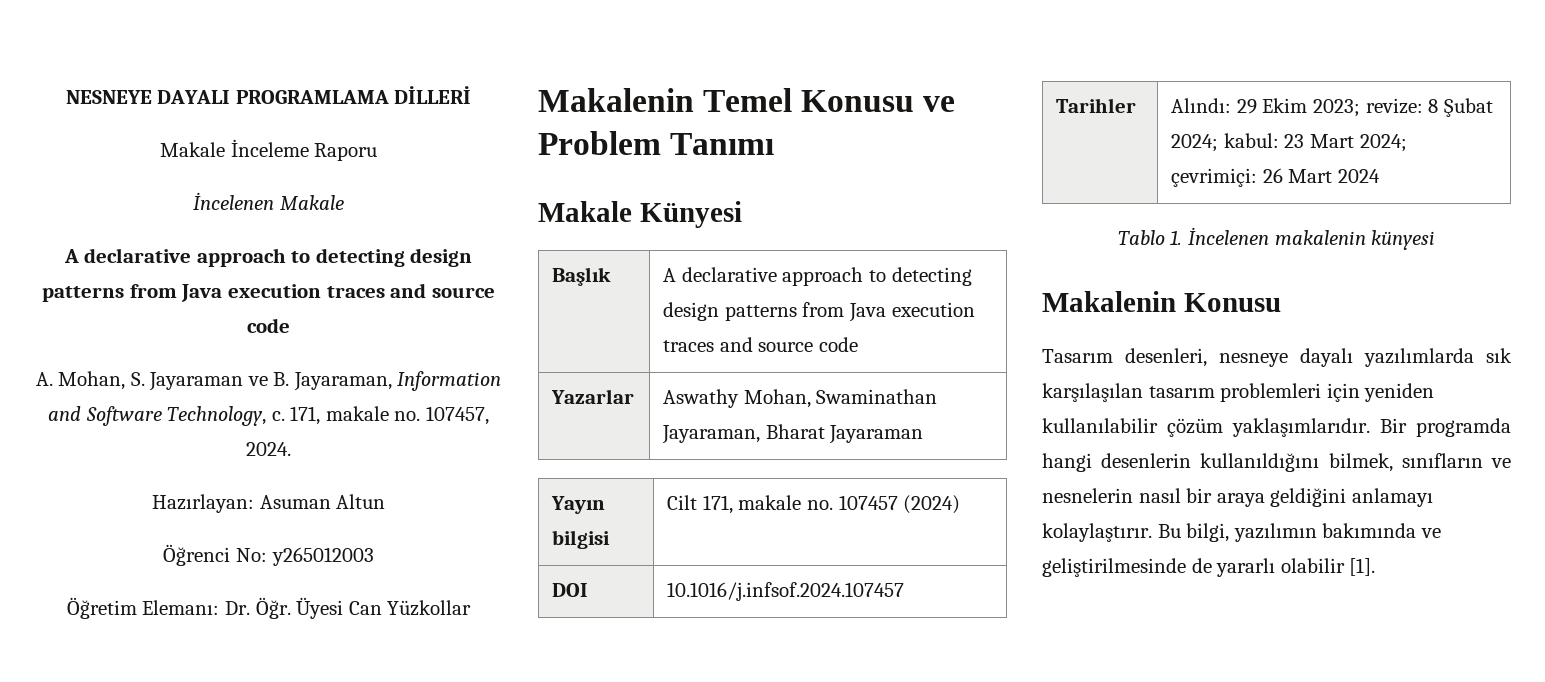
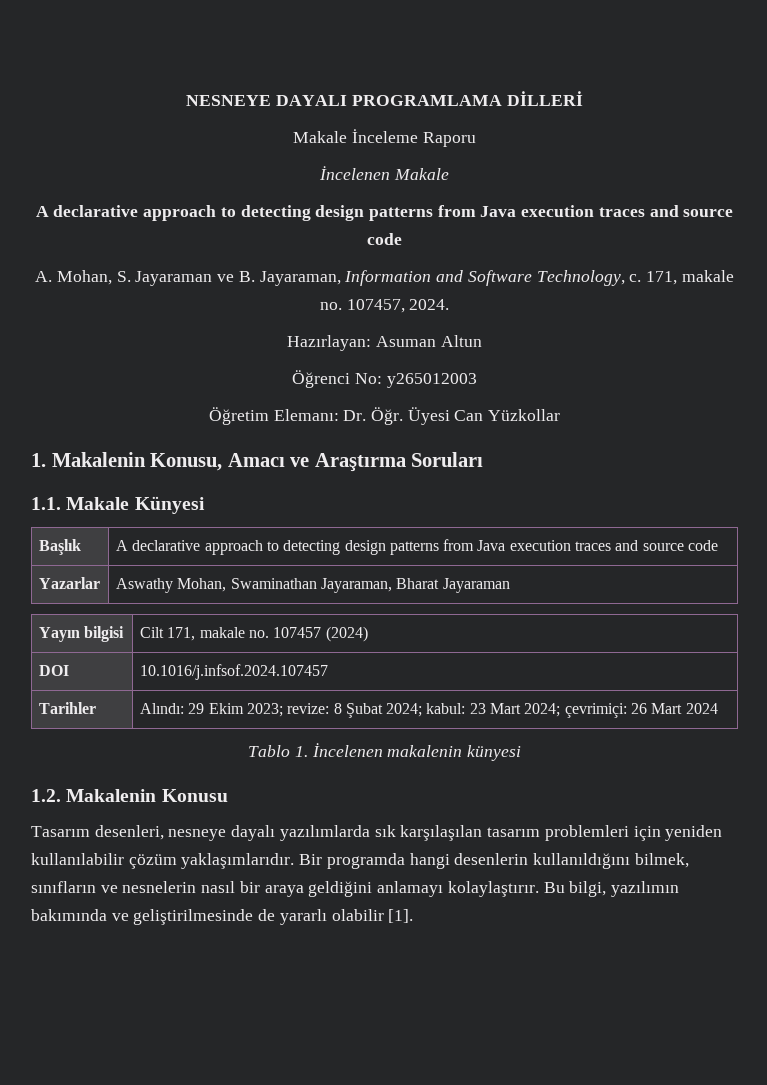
- Makalenin Temel Konusu ve Problem Tanımı
- Makale Künyesi
+ 1. Makalenin Konusu, Amacı ve Araştırma Soruları
+ 1.1. Makale Künyesi
- Makalenin Konusu
+ 1.2. Makalenin Konusu

